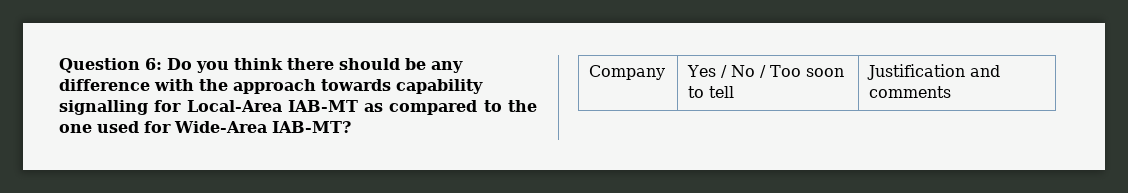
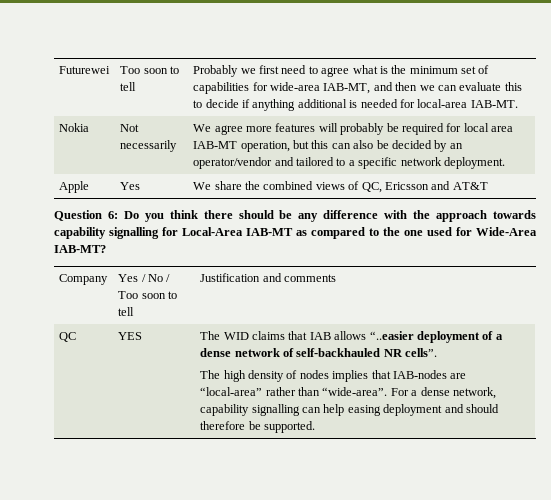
+ Futurewei | Too soon to tell | Probably we first need to agree what is the minimum set of capabilities for wide-area IAB-MT, and then we can evaluate this to decide if anything additional is needed for local-area IAB-MT.
+ Nokia | Not necessarily | We agree more features will probably be required for local area IAB-MT operation, but this can also be decided by an operator/vendor and tailored to a specific network deployment.
+ Apple | Yes | We share the combined views of QC, Ericsson and AT&T
+ QC | YES | The WID claims that IAB allows “..easier deployment of a dense network of self-backhauled NR cells”.
+ The high density of nodes implies that IAB-nodes are “local-area” rather than “wide-area”. For a dense network, capability signalling can help easing deployment and should therefore be supported.

